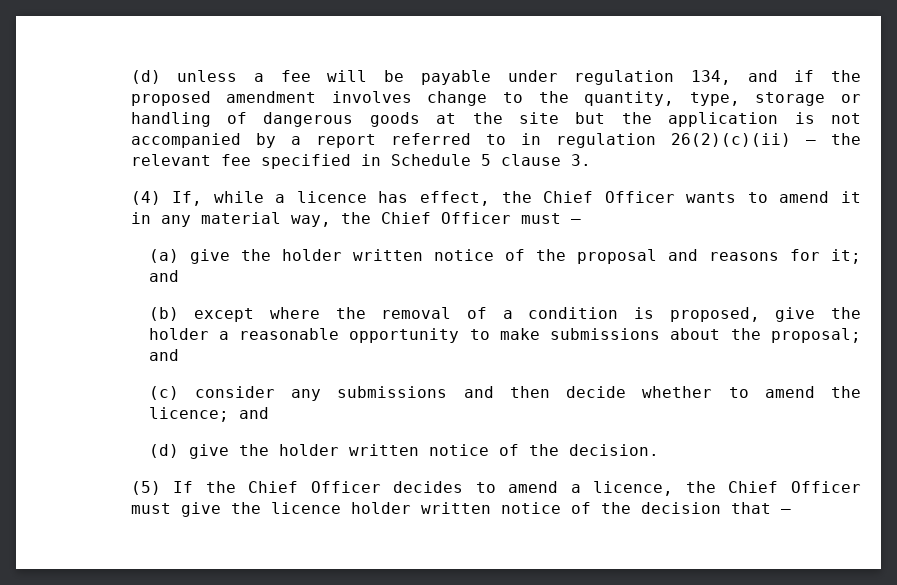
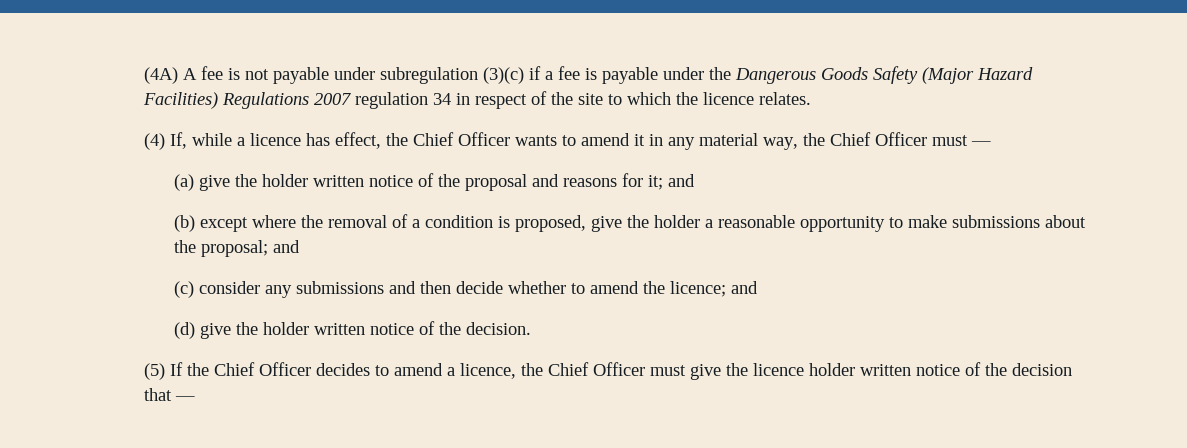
- (d) unless a fee will be payable under regulation 134, and if the proposed amendment involves change to the quantity, type, storage or handling of dangerous goods at the site but the application is not accompanied by a report referred to in regulation 26(2)(c)(ii) — the relevant fee specified in Schedule 5 clause 3.
+ (4A) A fee is not payable under subregulation (3)(c) if a fee is payable under the Dangerous Goods Safety (Major Hazard Facilities) Regulations 2007 regulation 34 in respect of the site to which the licence relates.

